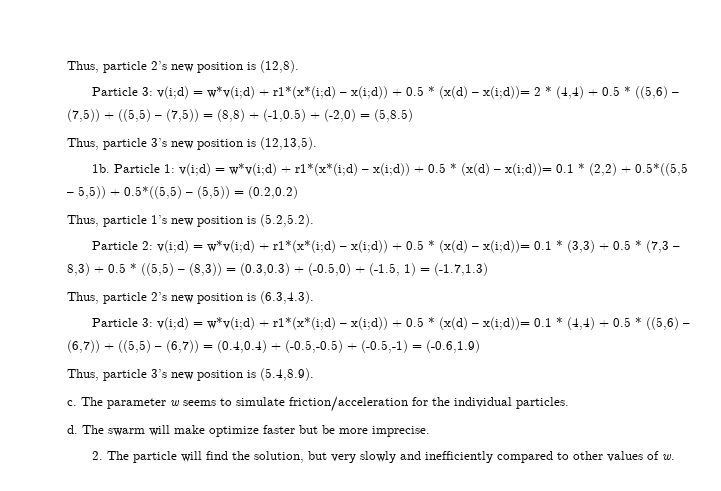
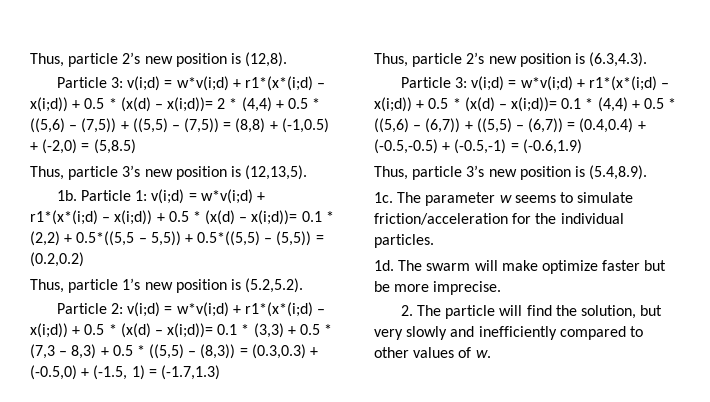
- c.
+ 1c.
- d.
+ 1d.

